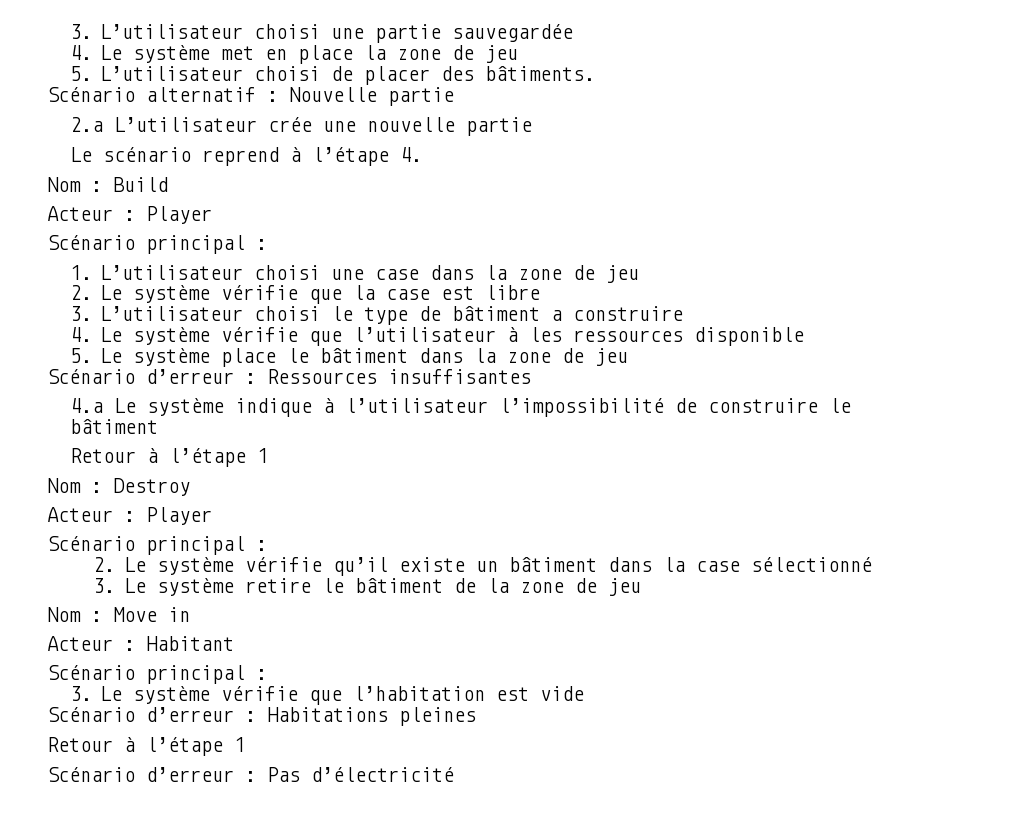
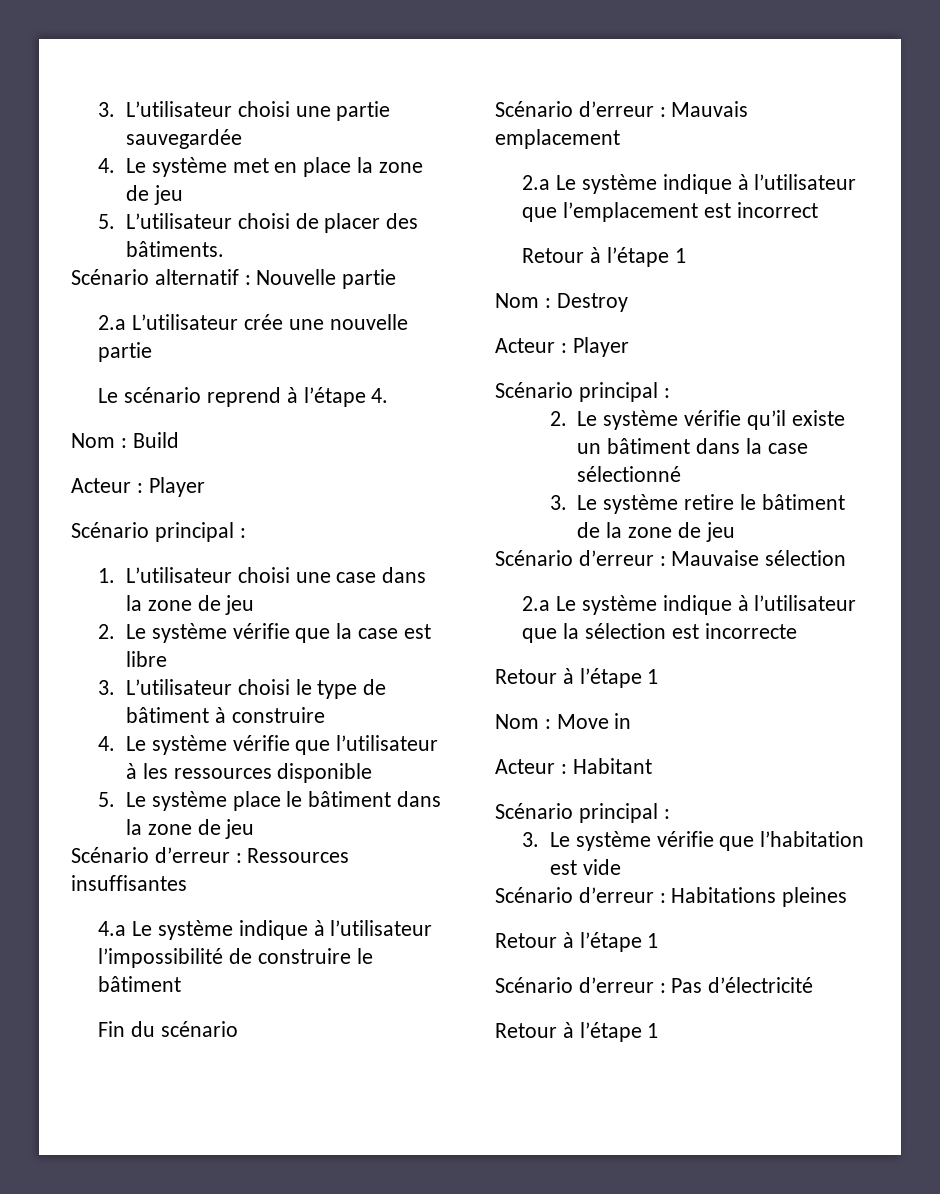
- 3. L’utilisateur choisi le type de bâtiment a construire
+ 3. L’utilisateur choisi le type de bâtiment à construire
+ Fin du scénario
+ Scénario d’erreur : Mauvais emplacement
+ 2.a Le système indique à l’utilisateur que l’emplacement est incorrect
+ Scénario d’erreur : Mauvaise sélection
+ 2.a Le système indique à l’utilisateur que la sélection est incorrecte
+ Retour à l’étape 1
  Scénario d’erreur : Pas d’électricité
+ Retour à l’étape 1

